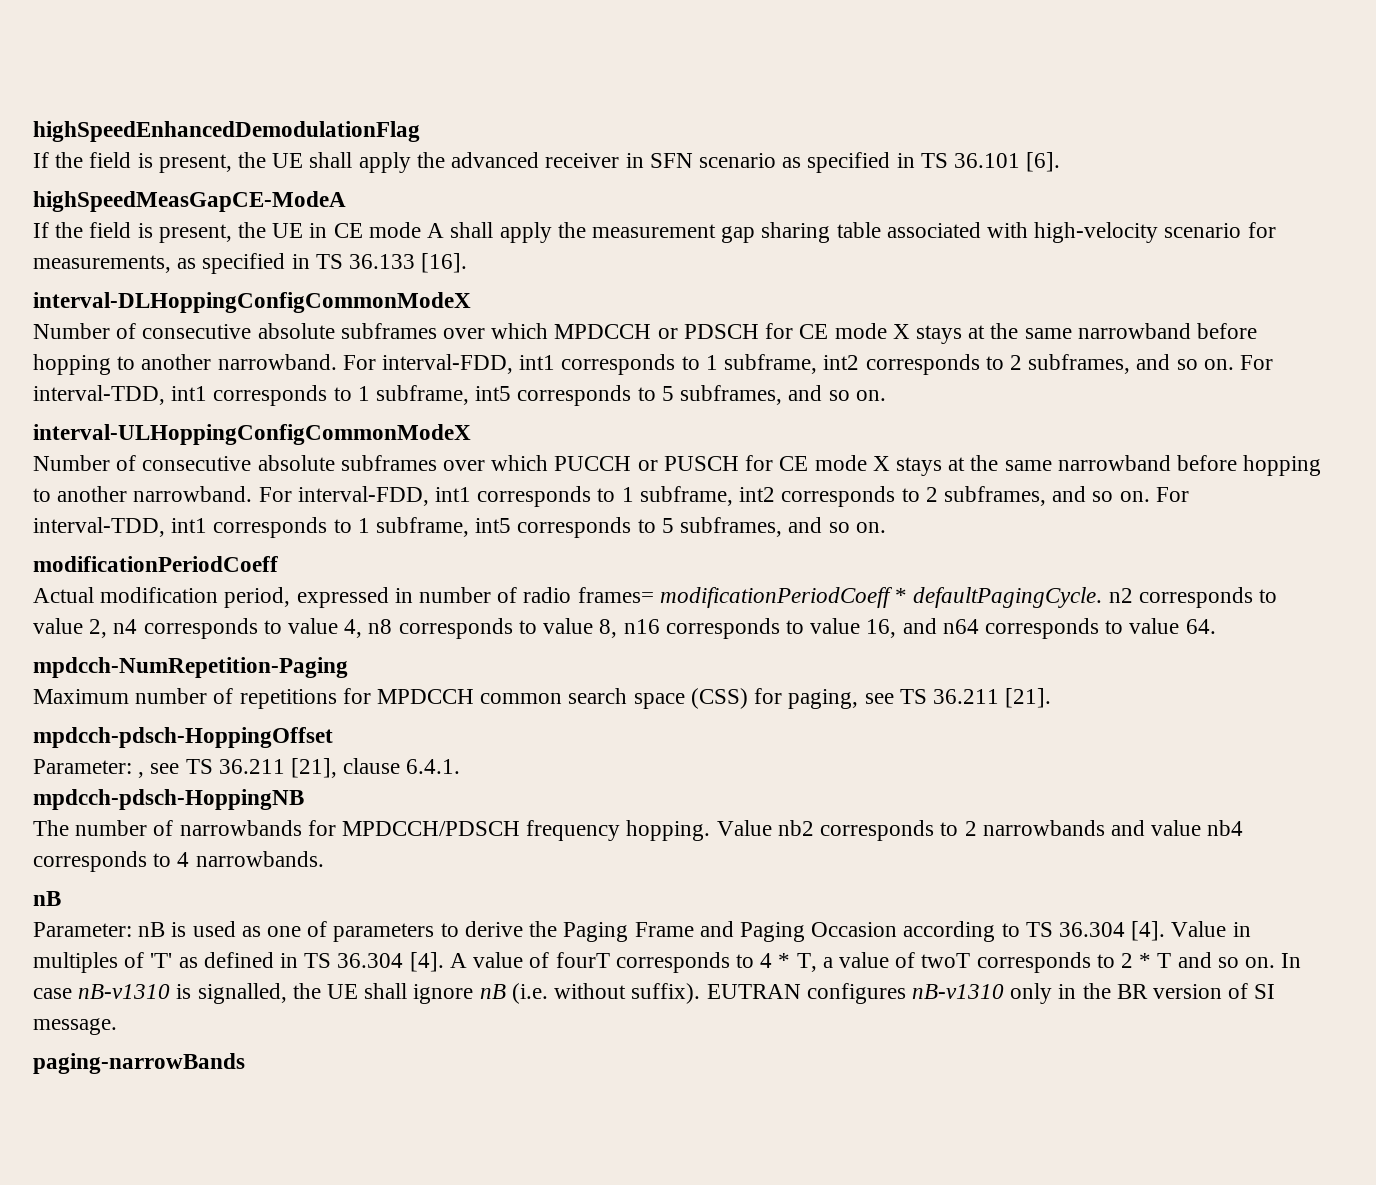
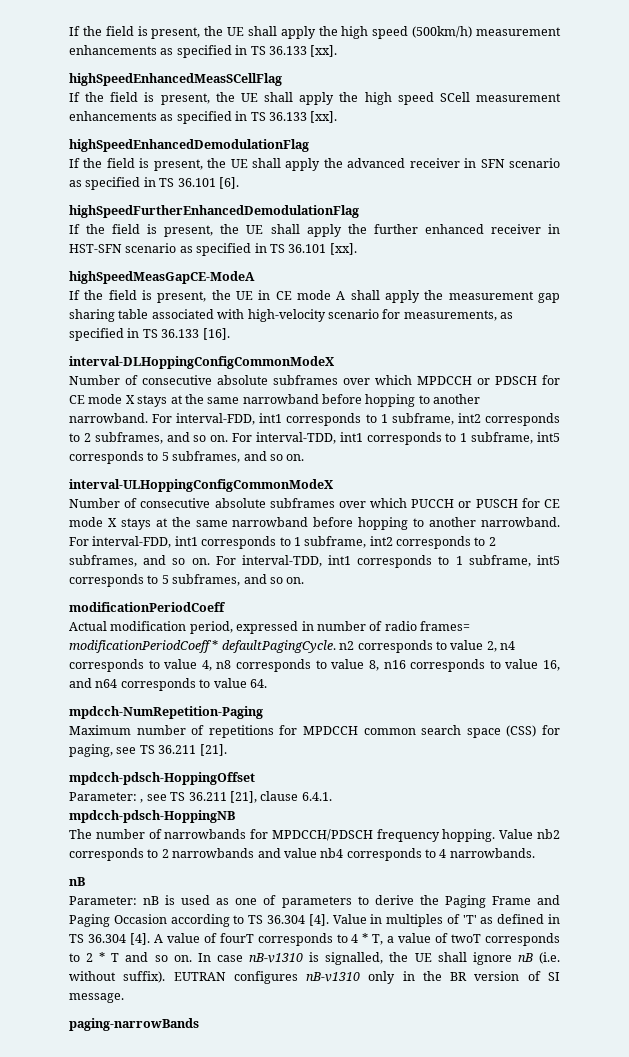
+ If the field is present, the UE shall apply the high speed (500km/h) measurement enhancements as specified in TS 36.133 [xx].
+ highSpeedEnhancedMeasSCellFlag
+ If the field is present, the UE shall apply the high speed SCell measurement enhancements as specified in TS 36.133 [xx].
+ highSpeedFurtherEnhancedDemodulationFlag
+ If the field is present, the UE shall apply the further enhanced receiver in HST-SFN scenario as specified in TS 36.101 [xx].

